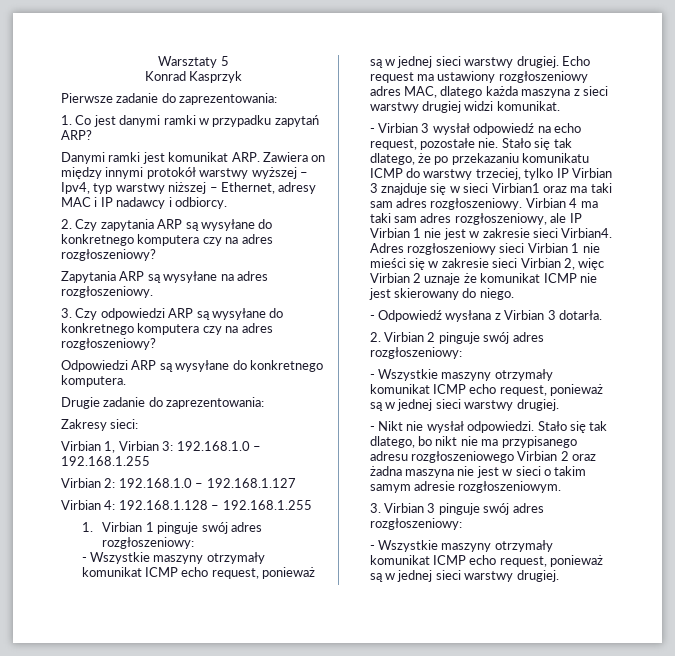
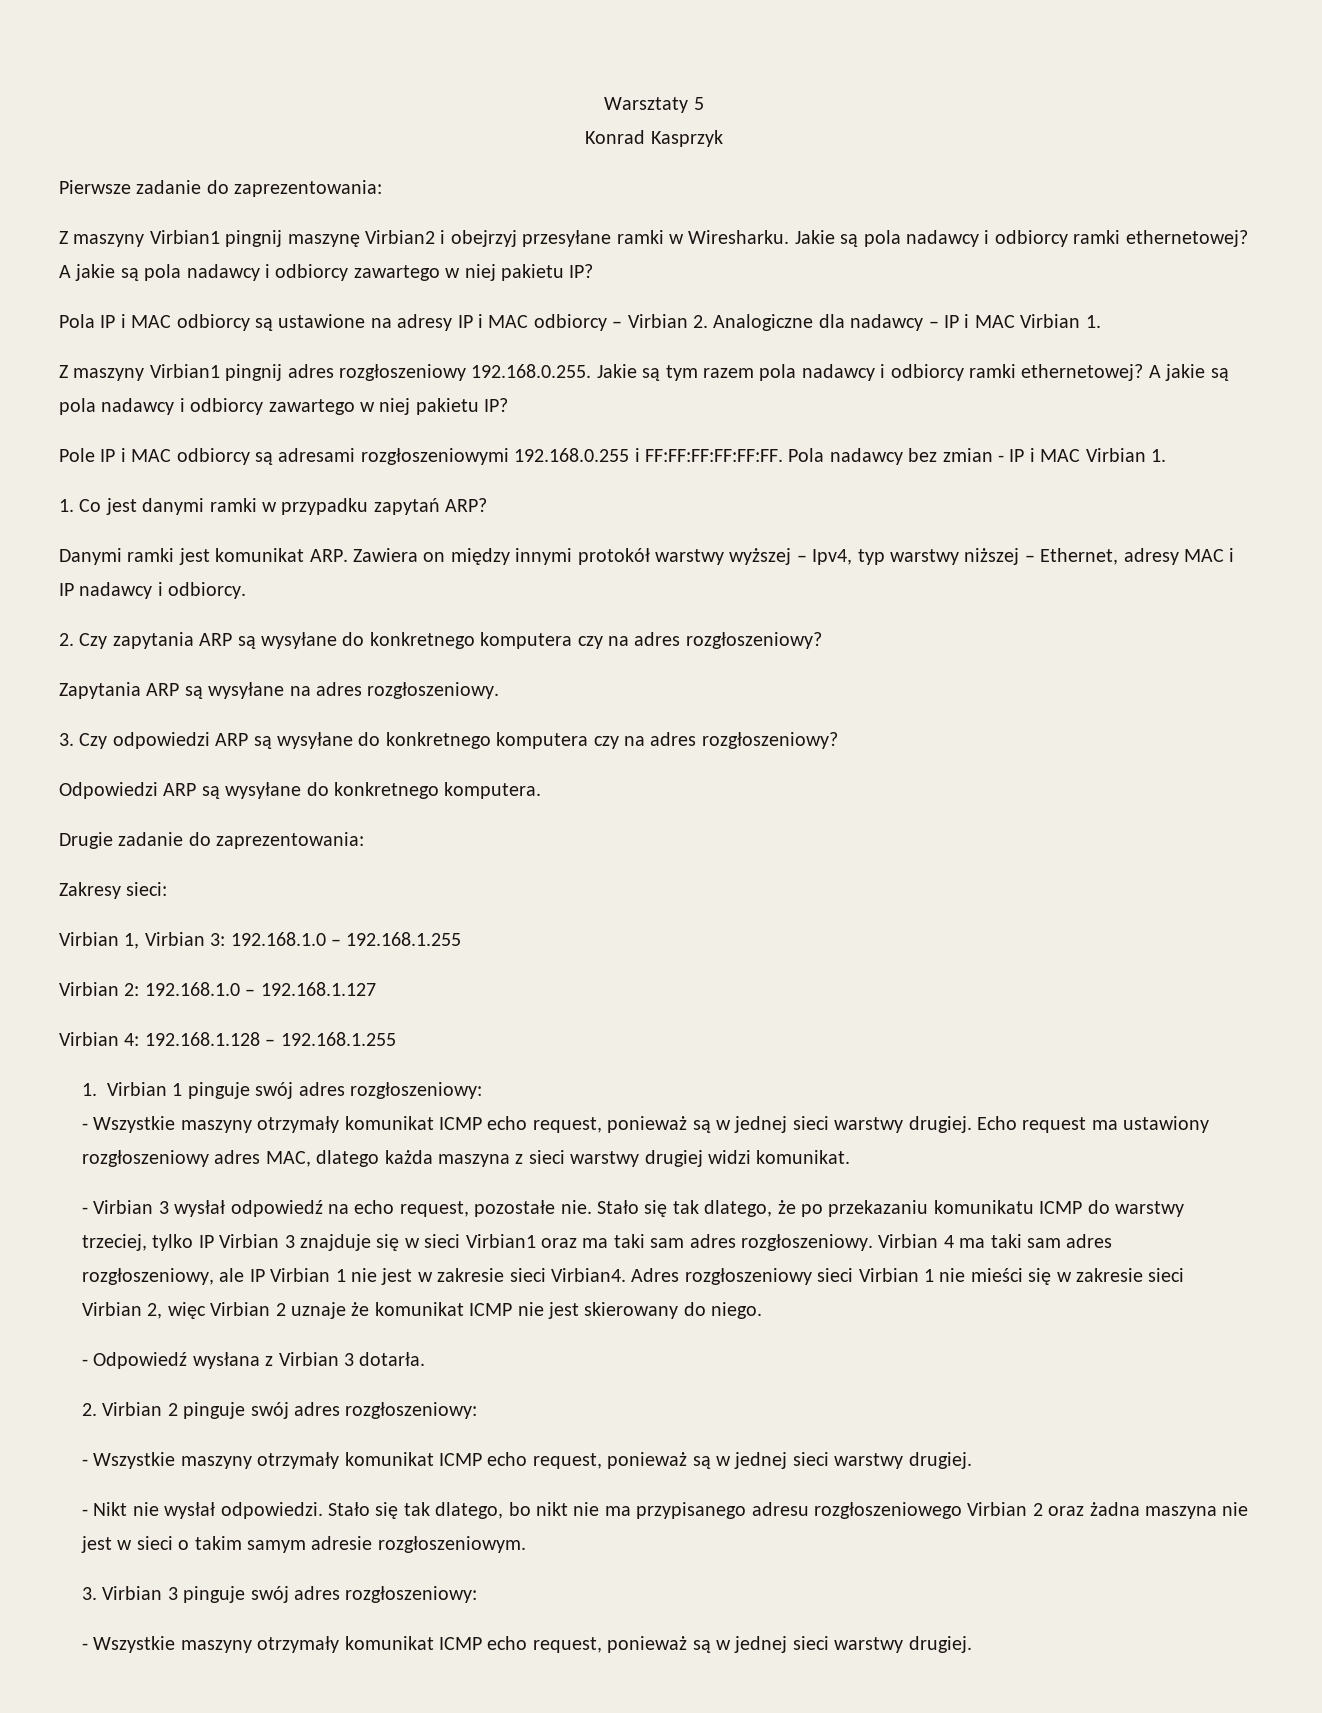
+ Z maszyny Virbian1 pingnij maszynę Virbian2 i obejrzyj przesyłane ramki w Wiresharku. Jakie są pola nadawcy i odbiorcy ramki ethernetowej? A jakie są pola nadawcy i odbiorcy zawartego w niej pakietu IP?
+ Pola IP i MAC odbiorcy są ustawione na adresy IP i MAC odbiorcy – Virbian 2. Analogiczne dla nadawcy – IP i MAC Virbian 1.
+ Z maszyny Virbian1 pingnij adres rozgłoszeniowy 192.168.0.255. Jakie są tym razem pola nadawcy i odbiorcy ramki ethernetowej? A jakie są pola nadawcy i odbiorcy zawartego w niej pakietu IP?
+ Pole IP i MAC odbiorcy są adresami rozgłoszeniowymi 192.168.0.255 i FF:FF:FF:FF:FF:FF. Pola nadawcy bez zmian - IP i MAC Virbian 1.

